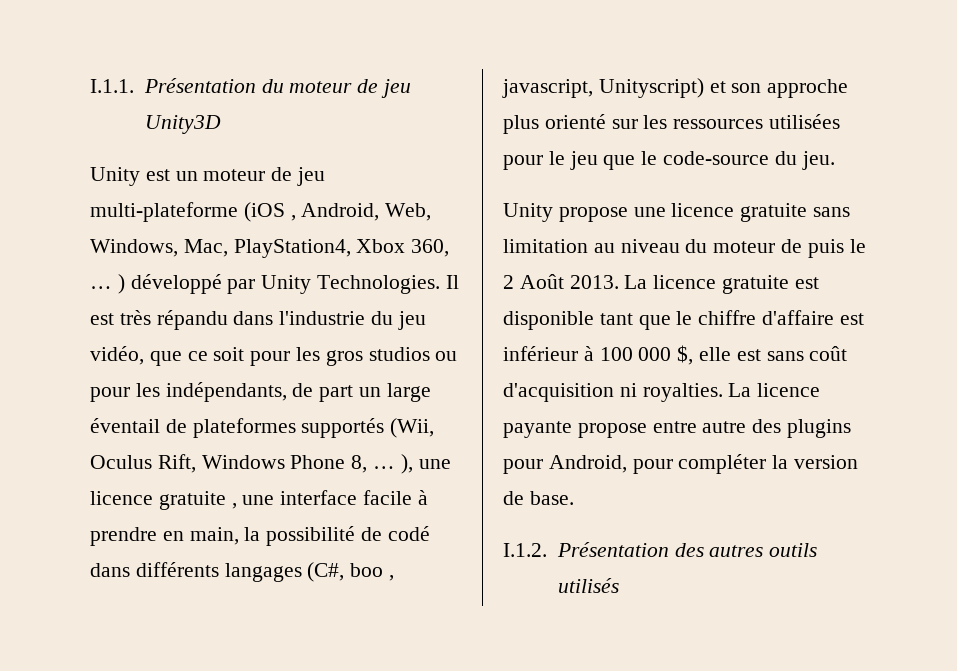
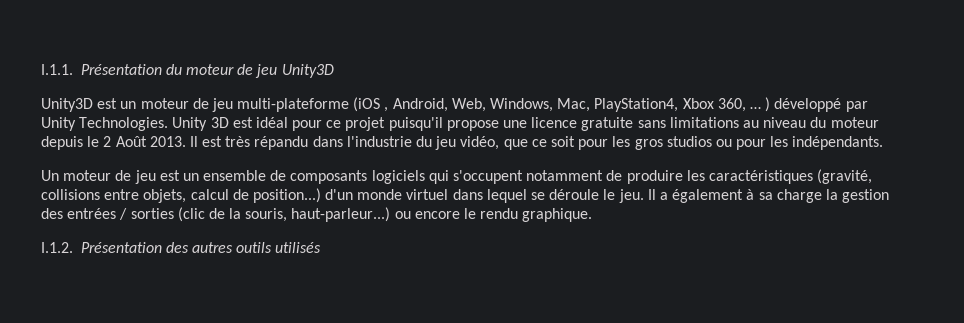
- Unity est un moteur de jeu multi-plateforme (iOS , Android, Web, Windows, Mac, PlayStation4, Xbox 360, … ) développé par Unity Technologies.
+ Unity3D est un moteur de jeu multi-plateforme (iOS , Android, Web, Windows, Mac, PlayStation4, Xbox 360, … ) développé par Unity Technologies.
+ Unity 3D est idéal pour ce projet puisqu'il propose une licence gratuite sans limitations au niveau du moteur depuis le 2 Août 2013.
- Il est très répandu dans l'industrie du jeu vidéo, que ce soit pour les gros studios ou pour les indépendants, de part un large éventail de plateformes supportés (Wii, Oculus Rift, Windows Phone 8, … ), une licence gratuite , une interface facile à prendre en main, la possibilité de codé dans différents langages (C#, boo , javascript, Unityscript) et son approche plus orienté sur les ressources utilisées pour le jeu que le code-source du jeu.
- Unity propose une licence gratuite sans limitation au niveau du moteur de puis le 2 Août 2013. La licence gratuite est disponible tant que le chiffre d'affaire est inférieur à 100 000 $, elle est sans coût d'acquisition ni royalties. La licence payante propose entre autre des plugins pour Android, pour compléter la version de base.
+ Il est très répandu dans l'industrie du jeu vidéo, que ce soit pour les gros studios ou pour les indépendants.
+ Un moteur de jeu est un ensemble de composants logiciels qui s'occupent notamment de produire les caractéristiques (gravité, collisions entre objets, calcul de position...) d'un monde virtuel dans lequel se déroule le jeu. Il a également à sa charge la gestion des entrées / sorties (clic de la souris, haut-parleur...) ou encore le rendu graphique.

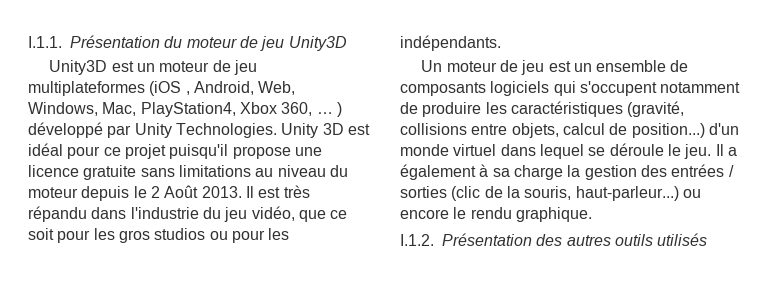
- Unity3D est un moteur de jeu multi-plateforme (iOS , Android, Web, Windows, Mac, PlayStation4, Xbox 360, … ) développé par Unity Technologies.
+ Unity3D est un moteur de jeu multiplateformes (iOS , Android, Web, Windows, Mac, PlayStation4, Xbox 360, … ) développé par Unity Technologies.

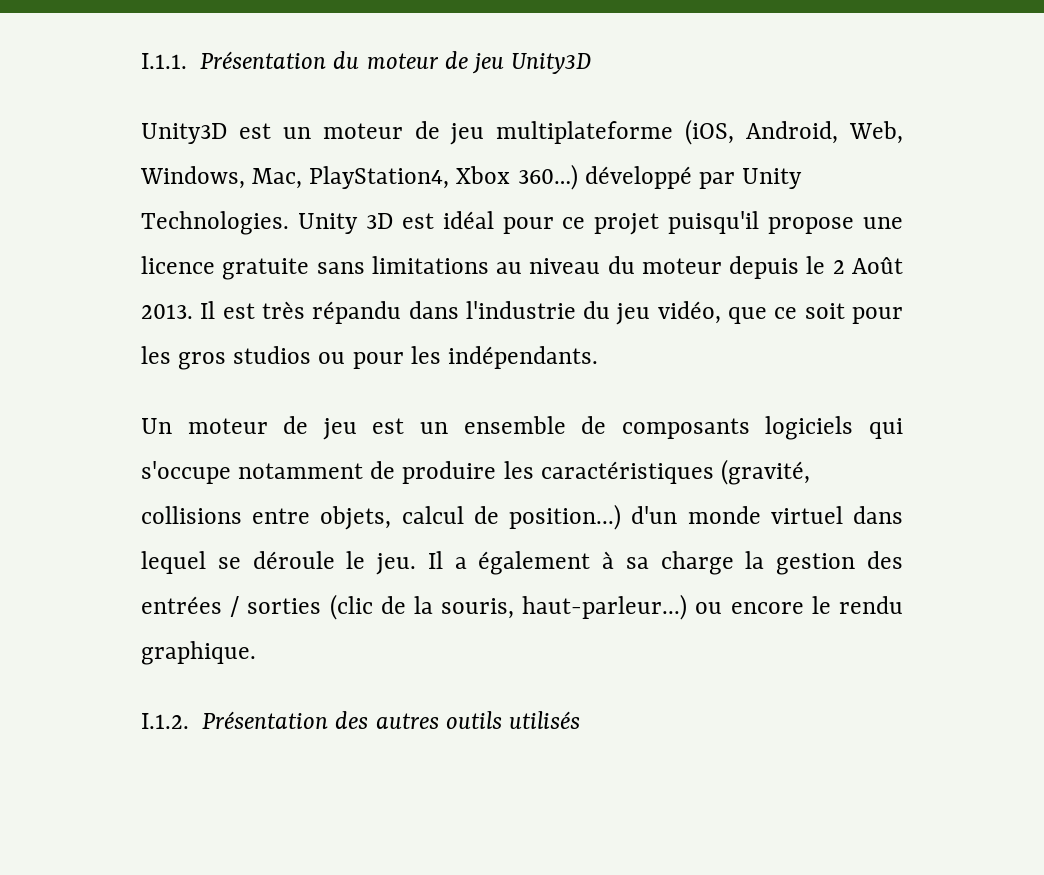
- Unity3D est un moteur de jeu multiplateformes (iOS , Android, Web, Windows, Mac, PlayStation4, Xbox 360, … ) développé par Unity Technologies.
+ Unity3D est un moteur de jeu multiplateforme (iOS, Android, Web, Windows, Mac, PlayStation4, Xbox 360…) développé par Unity Technologies.
- Un moteur de jeu est un ensemble de composants logiciels qui s'occupent notamment de produire les caractéristiques (gravité, collisions entre objets, calcul de position...) d'un monde virtuel dans lequel se déroule le jeu.
+ Un moteur de jeu est un ensemble de composants logiciels qui s'occupe notamment de produire les caractéristiques (gravité, collisions entre objets, calcul de position...) d'un monde virtuel dans lequel se déroule le jeu.

